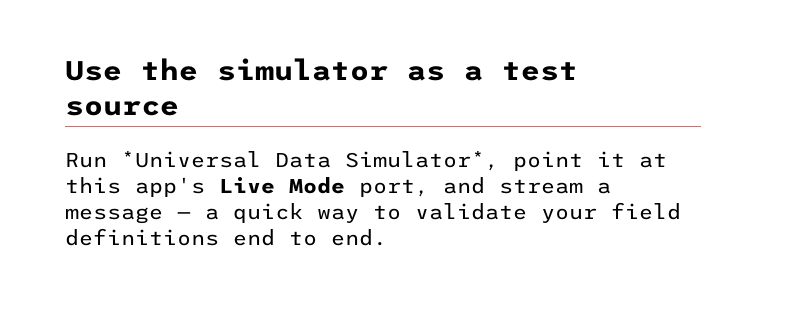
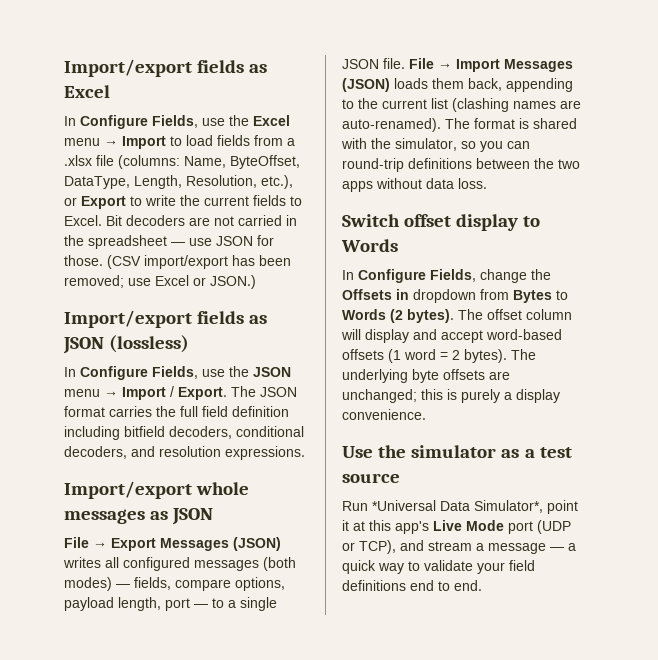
+ Import/export fields as Excel
+ In Configure Fields, use the Excel menu → Import to load fields from a .xlsx file (columns: Name, ByteOffset, DataType, Length, Resolution, etc.), or Export to write the current fields to Excel. Bit decoders are not carried in the spreadsheet — use JSON for those. (CSV import/export has been removed; use Excel or JSON.)
+ Import/export fields as JSON (lossless)
+ In Configure Fields, use the JSON menu → Import / Export. The JSON format carries the full field definition including bitfield decoders, conditional decoders, and resolution expressions.
+ Import/export whole messages as JSON
+ File → Export Messages (JSON) writes all configured messages (both modes) — fields, compare options, payload length, port — to a single JSON file. File → Import Messages (JSON) loads them back, appending to the current list (clashing names are auto-renamed). The format is shared with the simulator, so you can round-trip definitions between the two apps without data loss.
+ Switch offset display to Words
+ In Configure Fields, change the Offsets in dropdown from Bytes to Words (2 bytes). The offset column will display and accept word-based offsets (1 word = 2 bytes). The underlying byte offsets are unchanged; this is purely a display convenience.
- Run *Universal Data Simulator*, point it at this app's Live Mode port, and stream a message — a quick way to validate your field definitions end to end.
+ Run *Universal Data Simulator*, point it at this app's Live Mode port (UDP or TCP), and stream a message — a quick way to validate your field definitions end to end.

